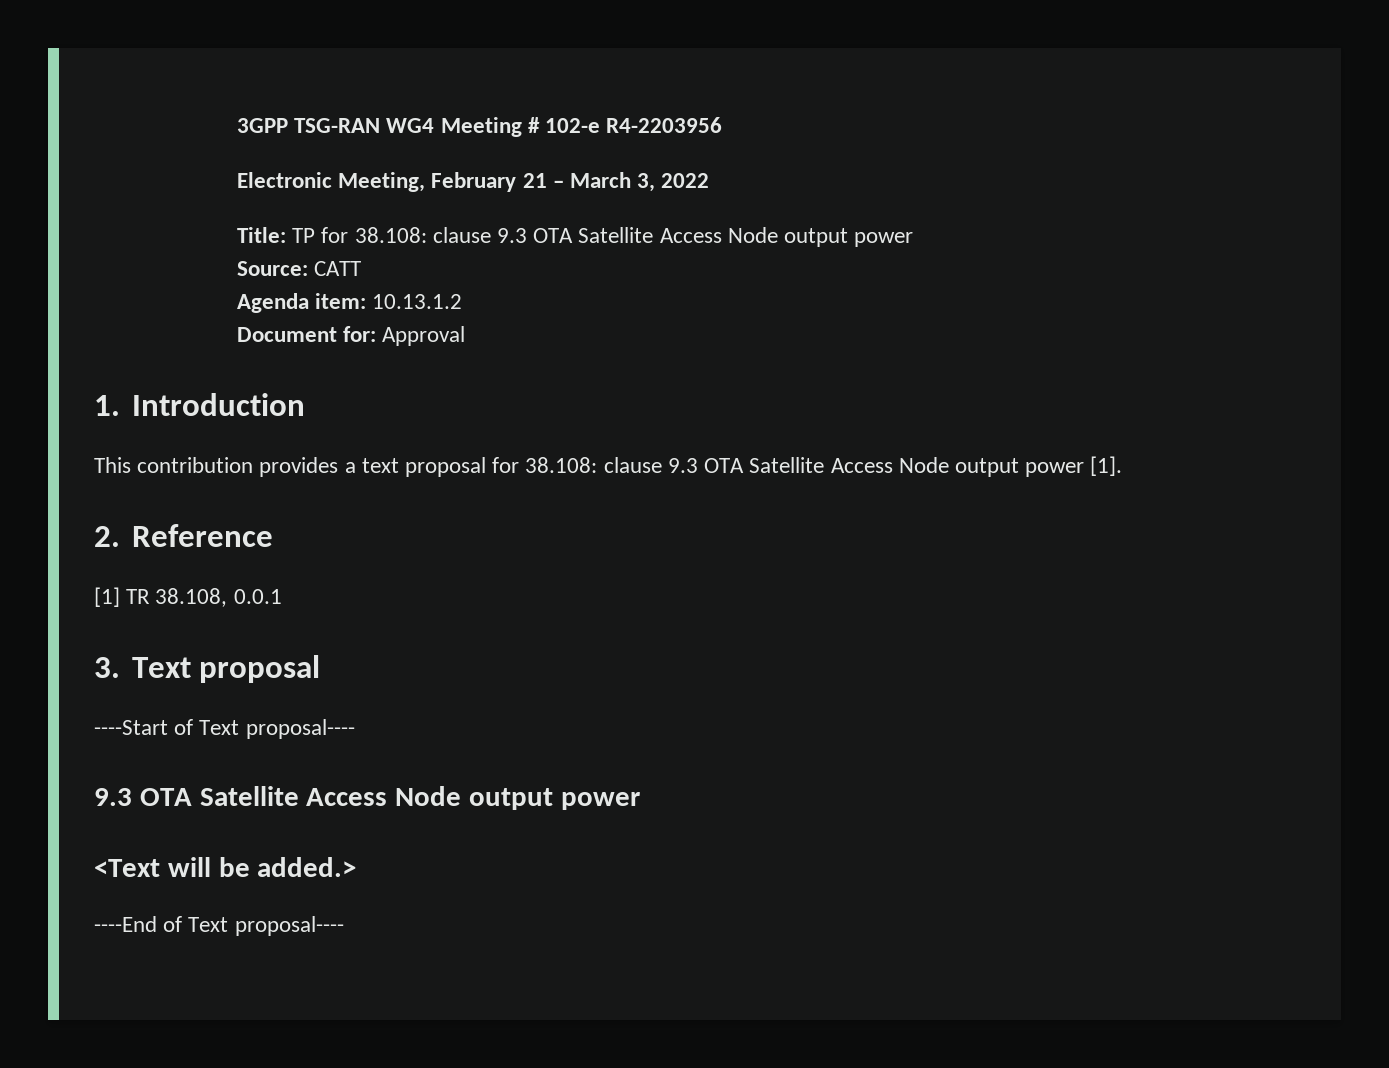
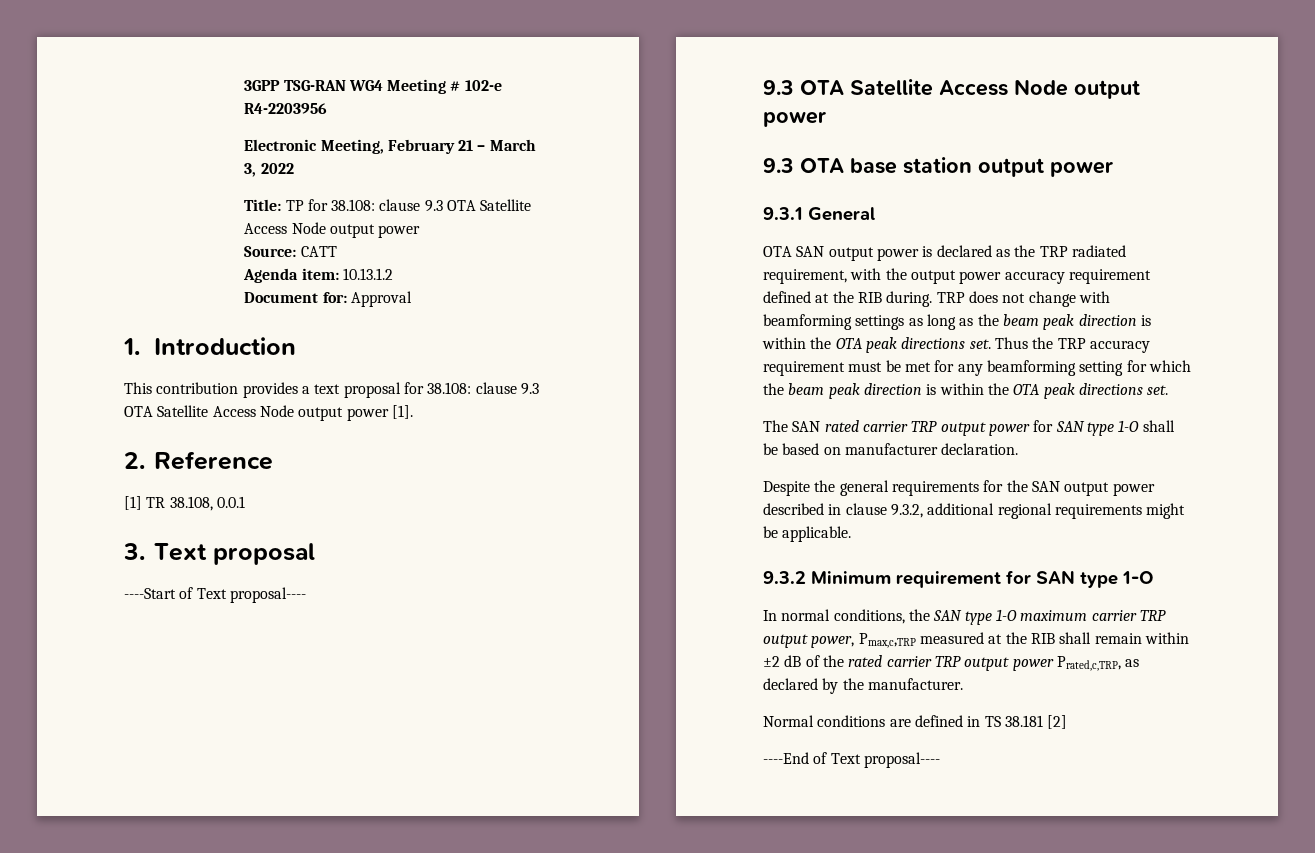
- <Text will be added.>
+ 9.3 OTA base station output power
+ 9.3.1 General
+ OTA SAN output power is declared as the TRP radiated requirement, with the output power accuracy requirement defined at the RIB during. TRP does not change with beamforming settings as long as the beam peak direction is within the OTA peak directions set. Thus the TRP accuracy requirement must be met for any beamforming setting for which the beam peak direction is within the OTA peak directions set.
+ The SAN rated carrier TRP output power for SAN type 1-O shall be based on manufacturer declaration.
+ Despite the general requirements for the SAN output power described in clause 9.3.2, additional regional requirements might be applicable.
+ 9.3.2 Minimum requirement for SAN type 1-O
+ In normal conditions, the SAN type 1-O maximum carrier TRP output power, Pmax,c,TRP measured at the RIB shall remain within ±2 dB of the rated carrier TRP output power Prated,c,TRP, as declared by the manufacturer.
+ Normal conditions are defined in TS 38.181 [2]

